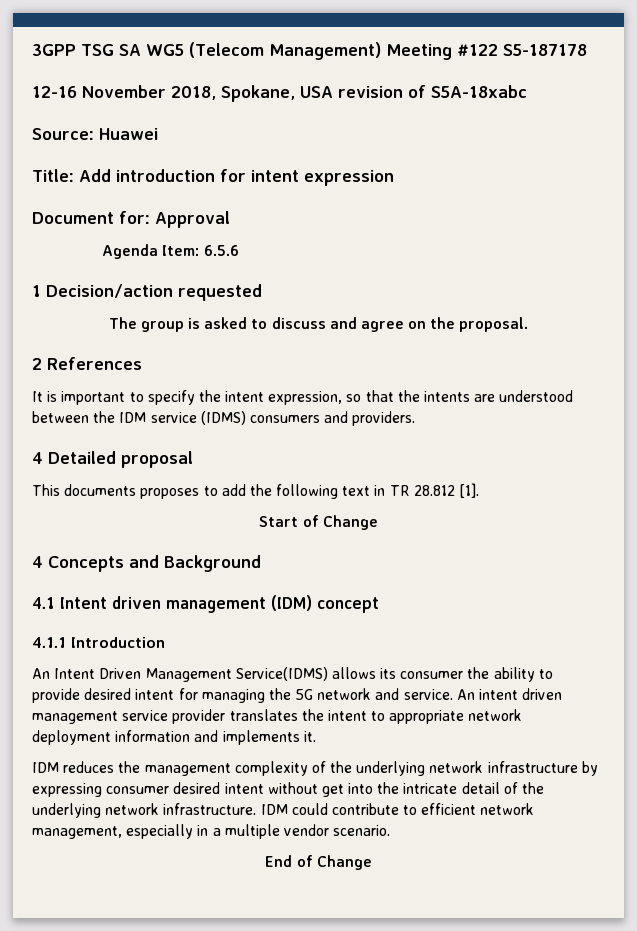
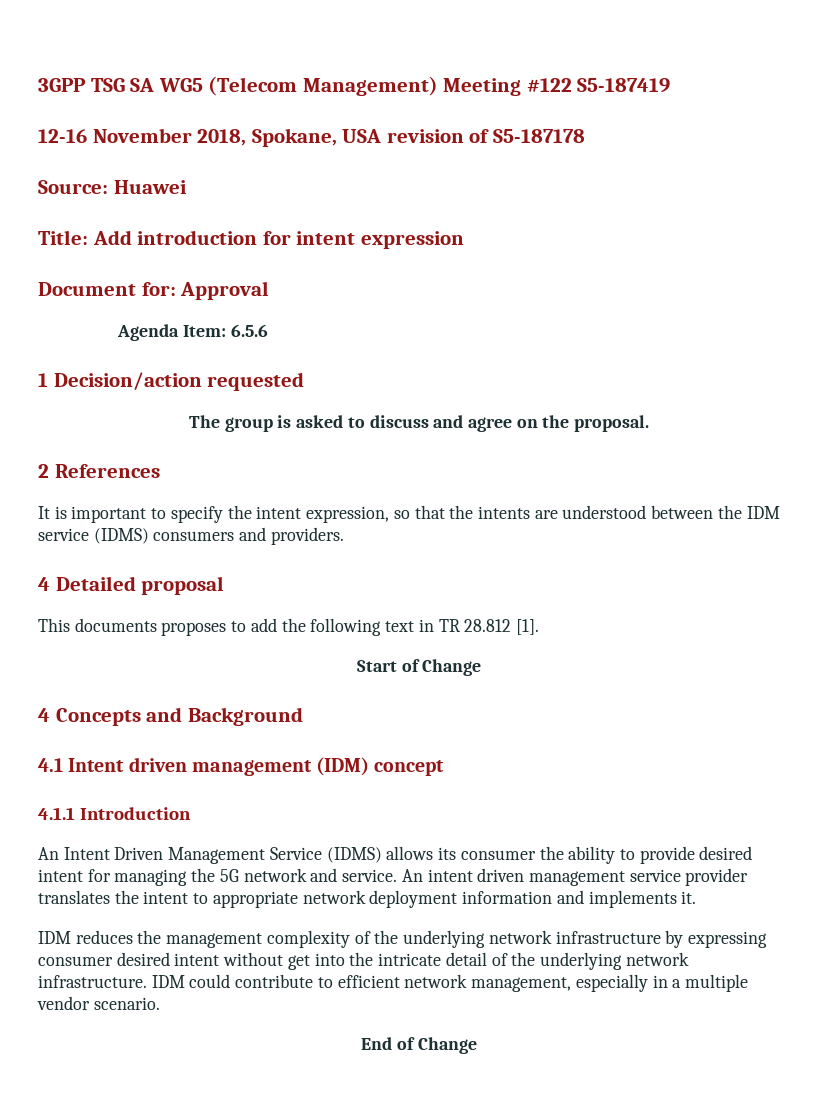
- 3GPP TSG SA WG5 (Telecom Management) Meeting #122 S5-187178
+ 3GPP TSG SA WG5 (Telecom Management) Meeting #122 S5-187419
- 12-16 November 2018, Spokane, USA revision of S5A-18xabc
+ 12-16 November 2018, Spokane, USA revision of S5-187178
- An Intent Driven Management Service(IDMS) allows its consumer the ability to provide desired intent for managing the 5G network and service.
+ An Intent Driven Management Service (IDMS) allows its consumer the ability to provide desired intent for managing the 5G network and service.

